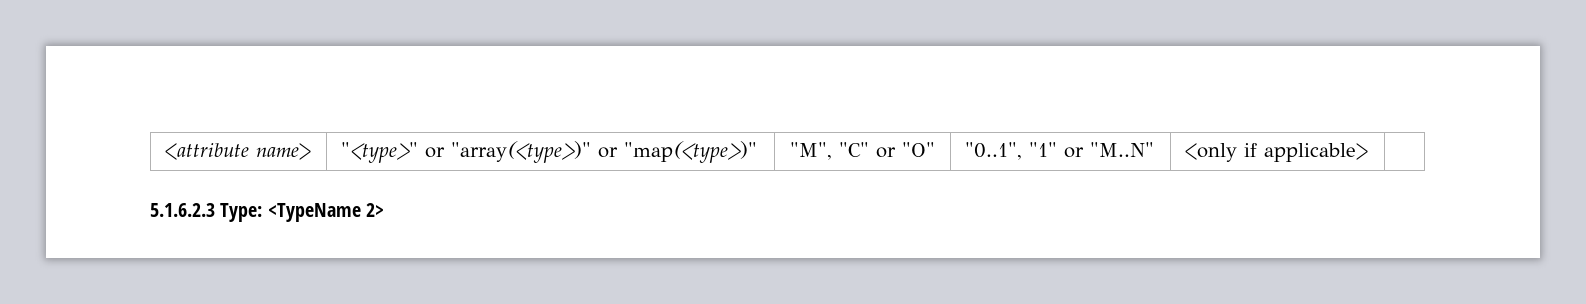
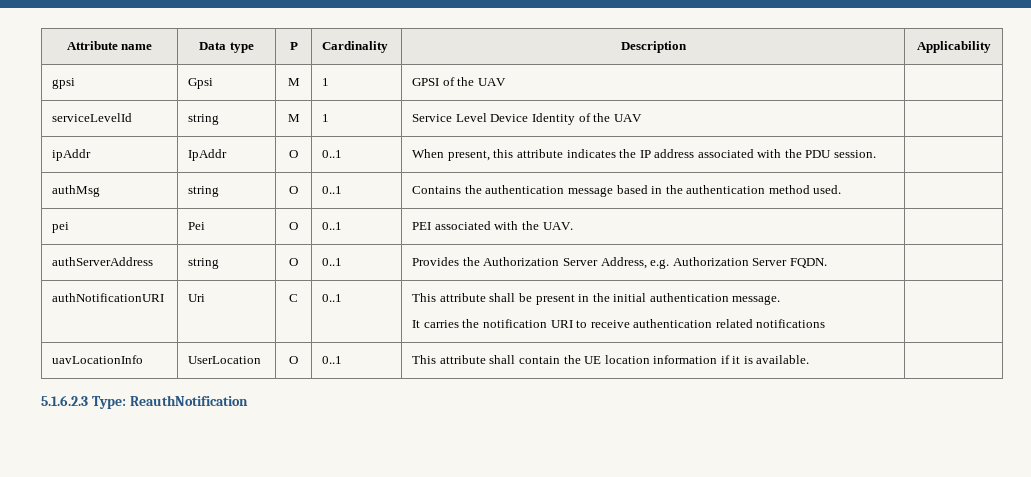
- <attribute name> | "<type>" or "array(<type>)" or "map(<type>)" | "M", "C" or "O" | "0..1", "1" or "M..N" | <only if applicable> |
+ Attribute name | Data type | P | Cardinality | Description | Applicability
+ gpsi | Gpsi | M | 1 | GPSI of the UAV |
+ serviceLevelId | string | M | 1 | Service Level Device Identity of the UAV |
+ ipAddr | IpAddr | O | 0..1 | When present, this attribute indicates the IP address associated with the PDU session. |
+ authMsg | string | O | 0..1 | Contains the authentication message based in the authentication method used. |
+ pei | Pei | O | 0..1 | PEI associated with the UAV. |
+ authServerAddress | string | O | 0..1 | Provides the Authorization Server Address, e.g. Authorization Server FQDN. |
+ authNotificationURI | Uri | C | 0..1 | This attribute shall be present in the initial authentication message.
+ It carries the notification URI to receive authentication related notifications |
+ uavLocationInfo | UserLocation | O | 0..1 | This attribute shall contain the UE location information if it is available. |
- 5.1.6.2.3 Type: <TypeName 2>
+ 5.1.6.2.3 Type: ReauthNotification

